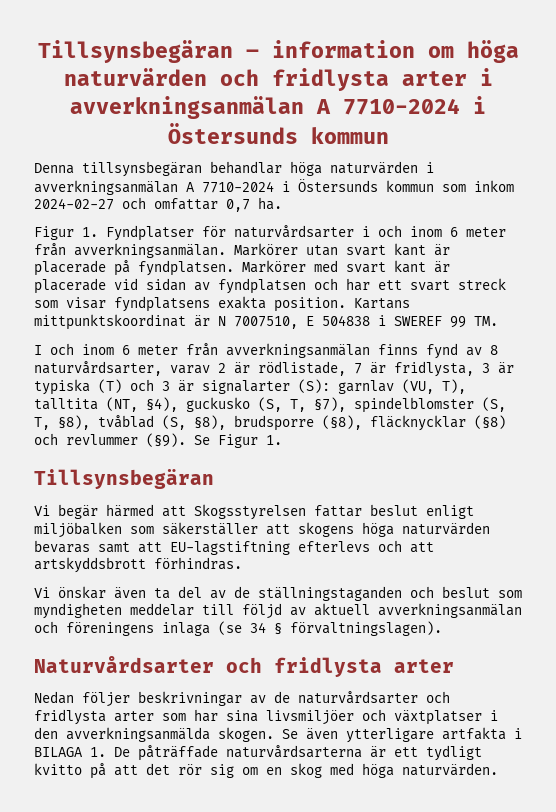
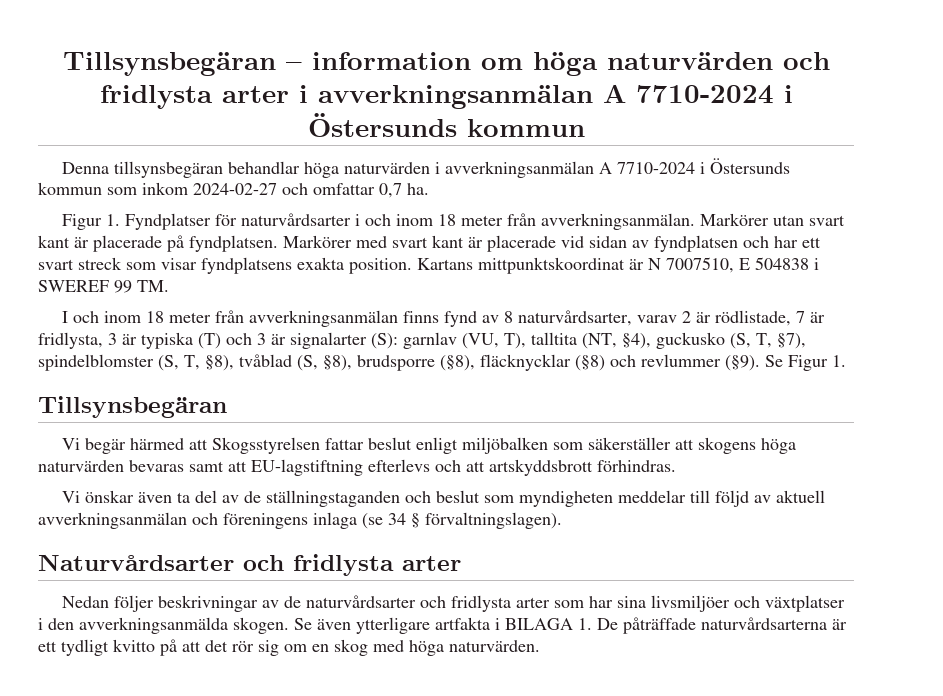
- Figur 1. Fyndplatser för naturvårdsarter i och inom 6 meter från avverkningsanmälan.
+ Figur 1. Fyndplatser för naturvårdsarter i och inom 18 meter från avverkningsanmälan.
- I och inom 6 meter från avverkningsanmälan finns fynd av 8 naturvårdsarter, varav 2 är rödlistade, 7 är fridlysta, 3 är typiska (T) och 3 är signalarter (S): garnlav (VU, T), talltita (NT, §4), guckusko (S, T, §7), spindelblomster (S, T, §8), tvåblad (S, §8), brudsporre (§8), fläcknycklar (§8) och revlummer (§9).
+ I och inom 18 meter från avverkningsanmälan finns fynd av 8 naturvårdsarter, varav 2 är rödlistade, 7 är fridlysta, 3 är typiska (T) och 3 är signalarter (S): garnlav (VU, T), talltita (NT, §4), guckusko (S, T, §7), spindelblomster (S, T, §8), tvåblad (S, §8), brudsporre (§8), fläcknycklar (§8) och revlummer (§9).

